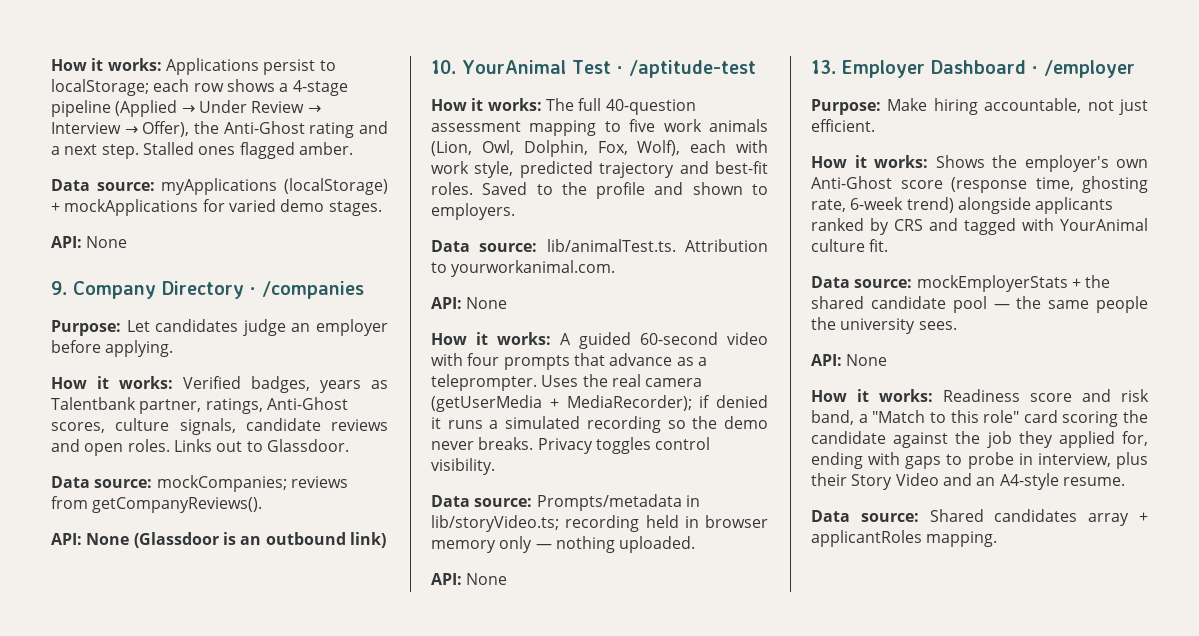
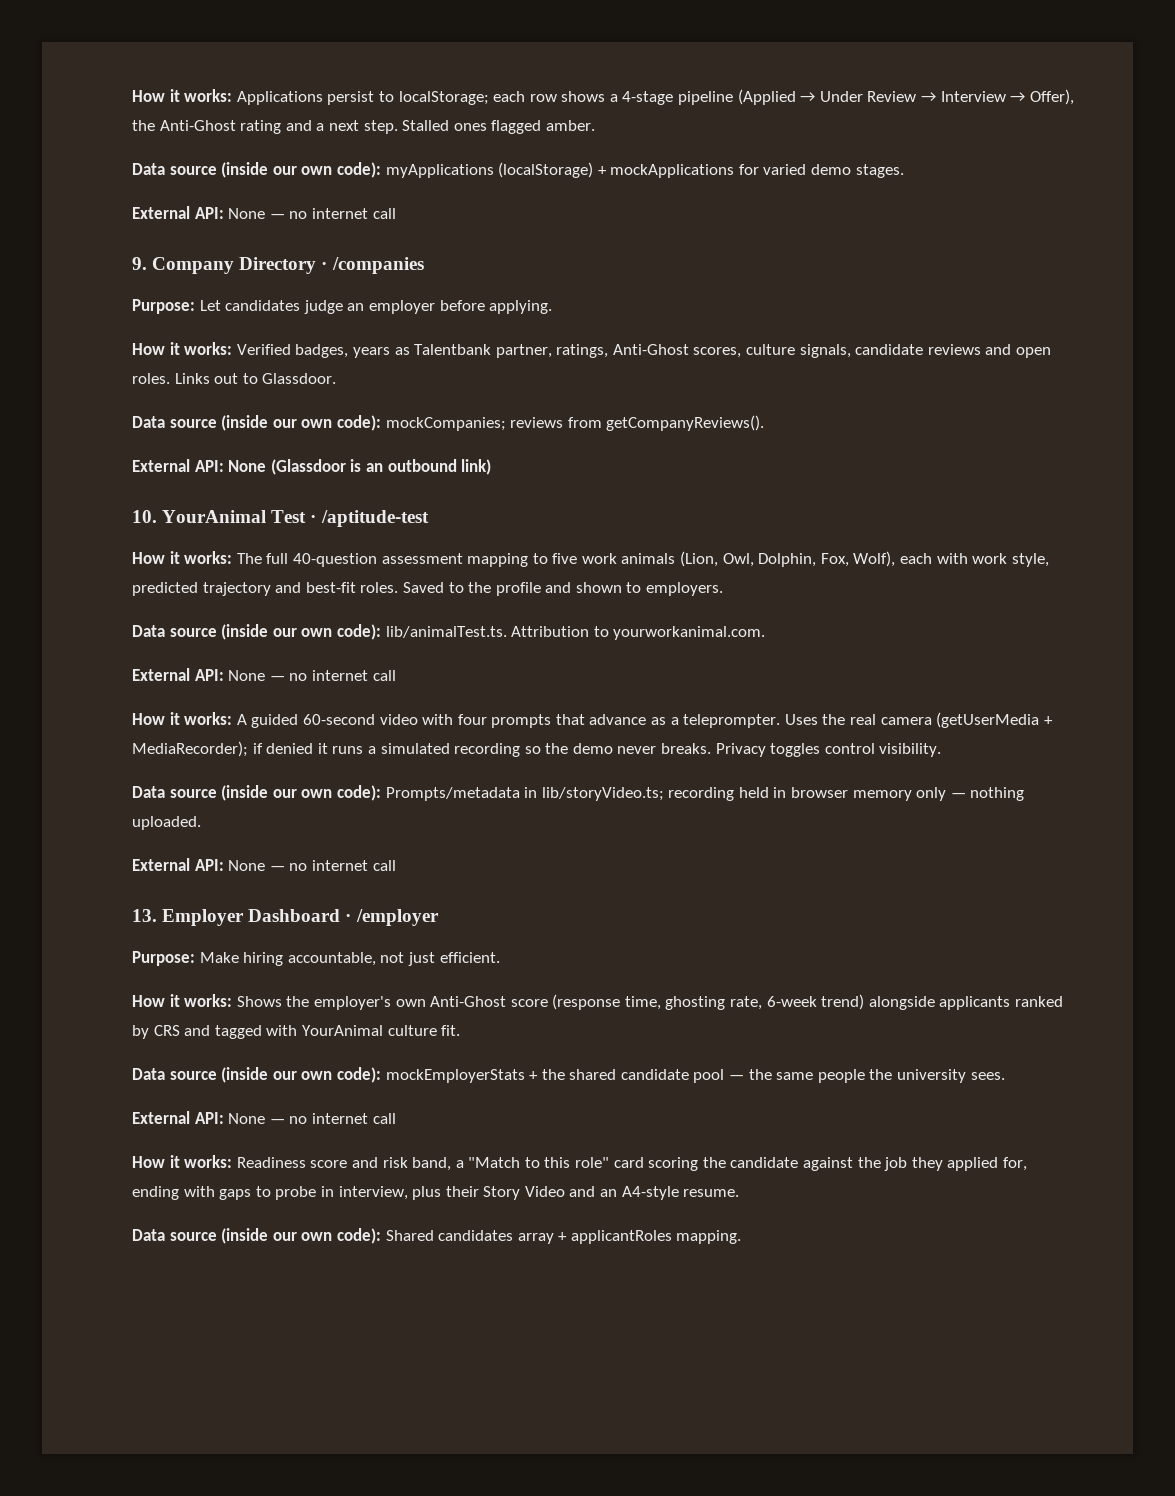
- Data source: myApplications (localStorage) + mockApplications for varied demo stages.
- API: None
+ Data source (inside our own code): myApplications (localStorage) + mockApplications for varied demo stages.
+ External API: None — no internet call
- Data source: mockCompanies; reviews from getCompanyReviews().
+ Data source (inside our own code): mockCompanies; reviews from getCompanyReviews().
- API: None (Glassdoor is an outbound link)
+ External API: None (Glassdoor is an outbound link)
- Data source: lib/animalTest.ts. Attribution to yourworkanimal.com.
- API: None
+ Data source (inside our own code): lib/animalTest.ts. Attribution to yourworkanimal.com.
+ External API: None — no internet call
- Data source: Prompts/metadata in lib/storyVideo.ts; recording held in browser memory only — nothing uploaded.
- API: None
+ Data source (inside our own code): Prompts/metadata in lib/storyVideo.ts; recording held in browser memory only — nothing uploaded.
+ External API: None — no internet call
- Data source: mockEmployerStats + the shared candidate pool — the same people the university sees.
- API: None
+ Data source (inside our own code): mockEmployerStats + the shared candidate pool — the same people the university sees.
+ External API: None — no internet call
- Data source: Shared candidates array + applicantRoles mapping.
+ Data source (inside our own code): Shared candidates array + applicantRoles mapping.

